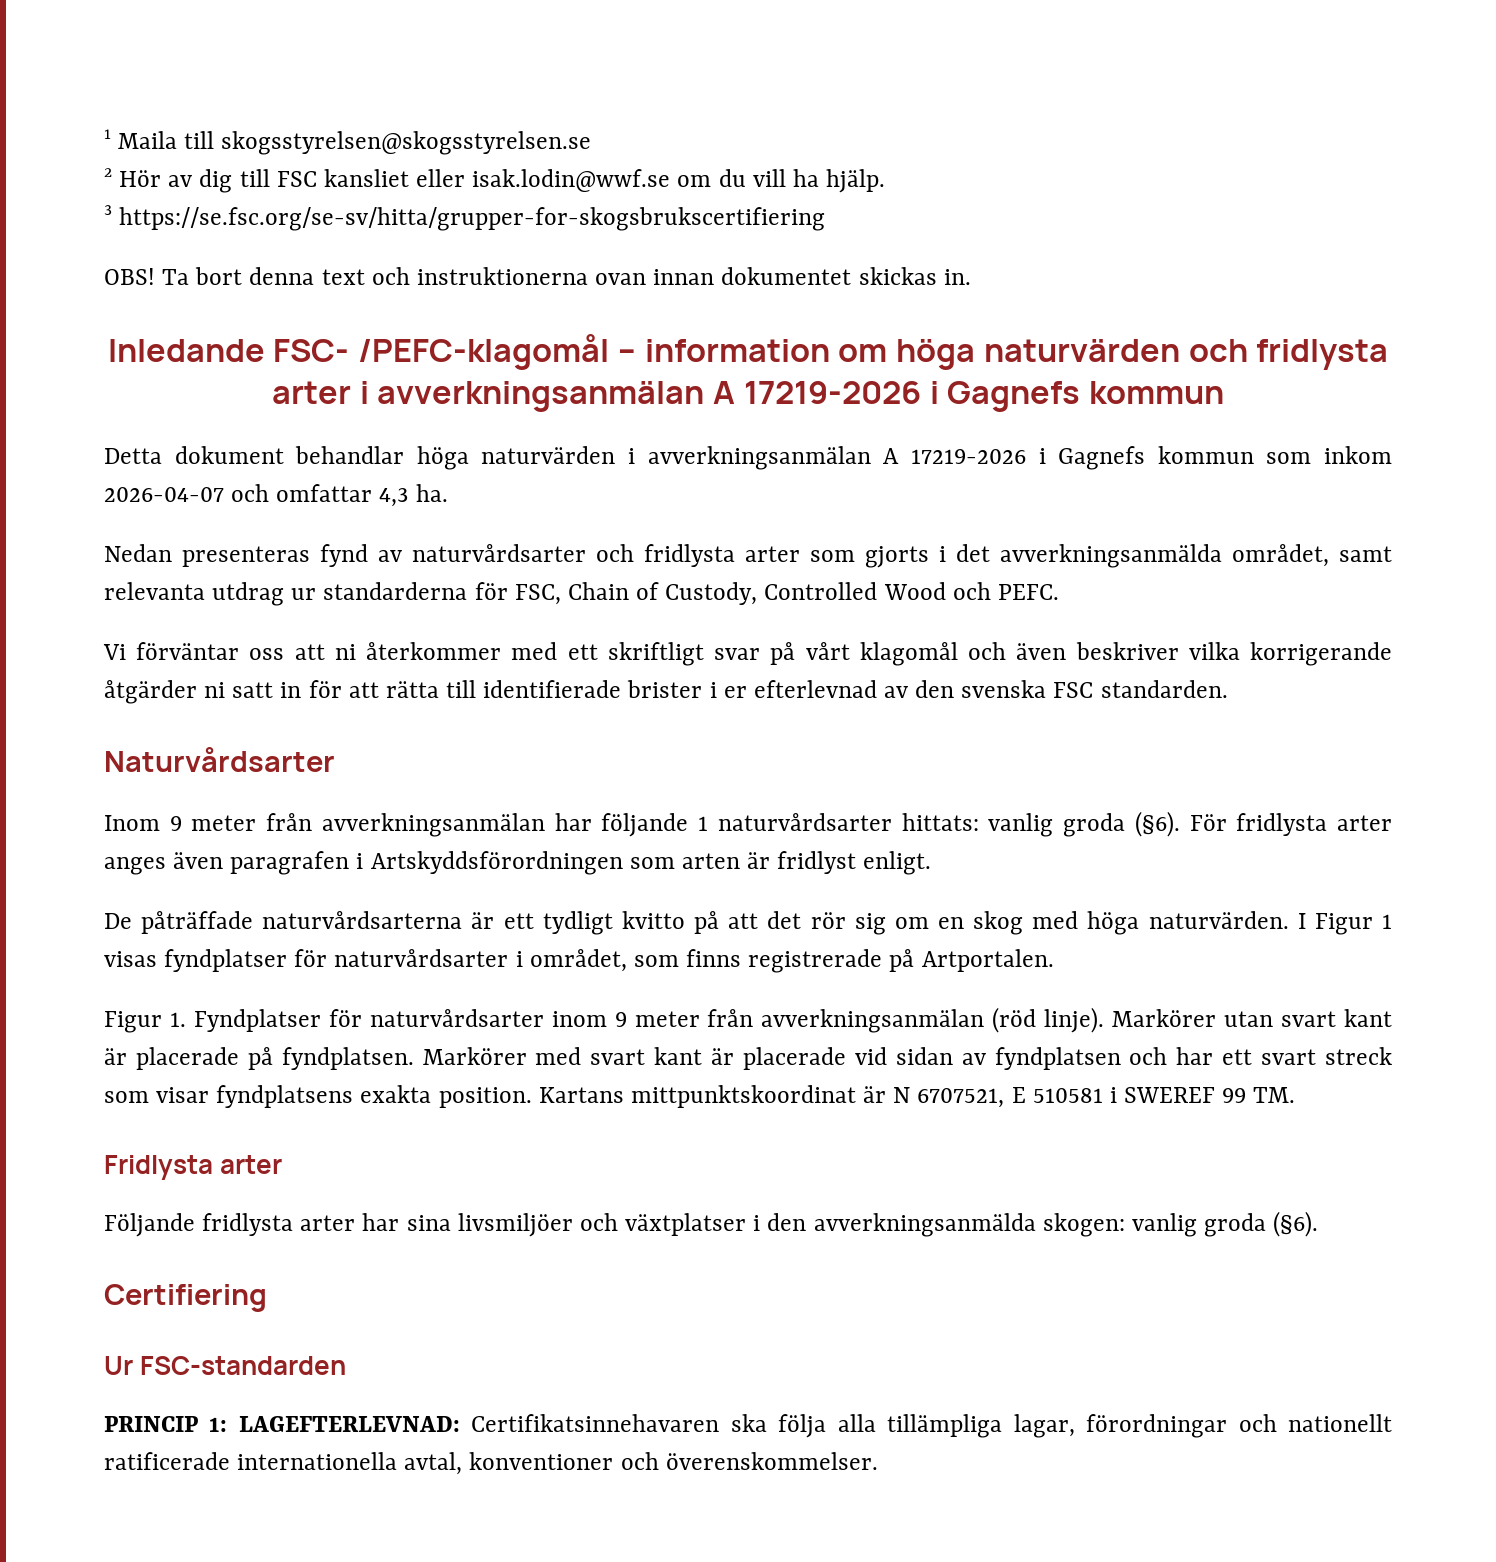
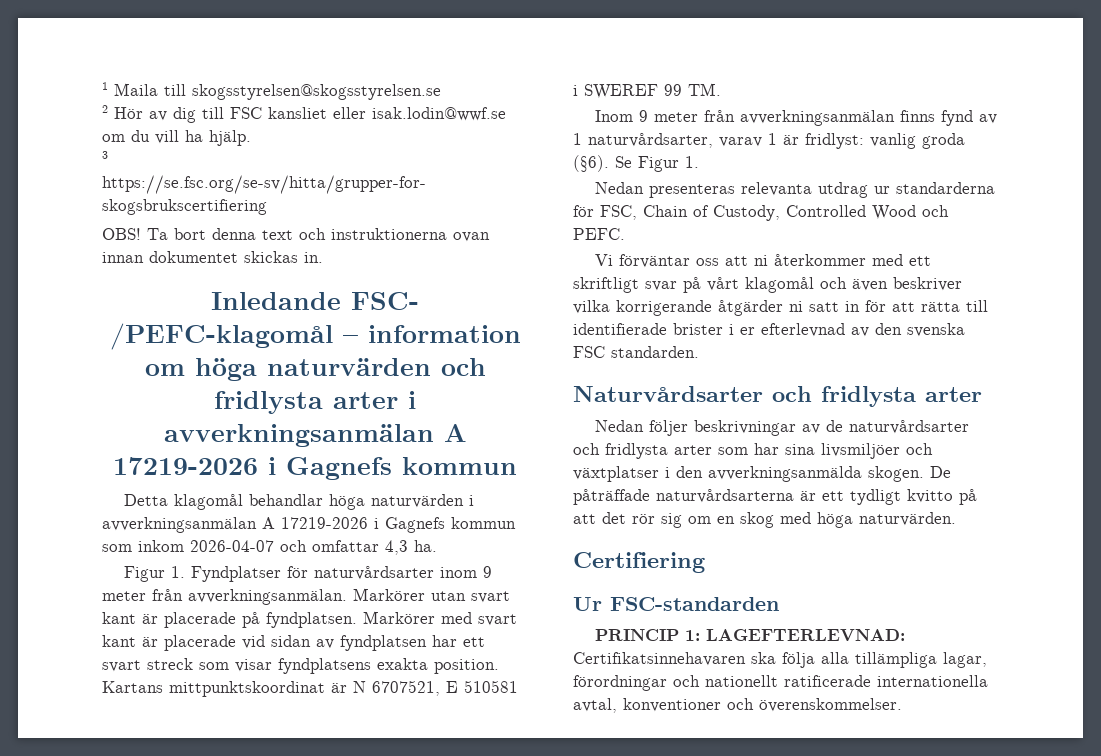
- Detta dokument behandlar höga naturvärden i avverkningsanmälan A 17219-2026 i Gagnefs kommun som inkom 2026-04-07 och omfattar 4,3 ha.
+ Detta klagomål behandlar höga naturvärden i avverkningsanmälan A 17219-2026 i Gagnefs kommun som inkom 2026-04-07 och omfattar 4,3 ha.
- Nedan presenteras fynd av naturvårdsarter och fridlysta arter som gjorts i det avverkningsanmälda området, samt relevanta utdrag ur standarderna för FSC, Chain of Custody, Controlled Wood och PEFC.
+ Figur 1. Fyndplatser för naturvårdsarter inom 9 meter från avverkningsanmälan. Markörer utan svart kant är placerade på fyndplatsen. Markörer med svart kant är placerade vid sidan av fyndplatsen har ett svart streck som visar fyndplatsens exakta position. Kartans mittpunktskoordinat är N 6707521, E 510581 i SWEREF 99 TM.
+ Inom 9 meter från avverkningsanmälan finns fynd av 1 naturvårdsarter, varav 1 är fridlyst: vanlig groda (§6). Se Figur 1.
+ Nedan presenteras relevanta utdrag ur standarderna för FSC, Chain of Custody, Controlled Wood och PEFC.
- Naturvårdsarter
- Inom 9 meter från avverkningsanmälan har följande 1 naturvårdsarter hittats: vanlig groda (§6). För fridlysta arter anges även paragrafen i Artskyddsförordningen som arten är fridlyst enligt.
- De påträffade naturvårdsarterna är ett tydligt kvitto på att det rör sig om en skog med höga naturvärden. I Figur 1 visas fyndplatser för naturvårdsarter i området, som finns registrerade på Artportalen.
- Figur 1. Fyndplatser för naturvårdsarter inom 9 meter från avverkningsanmälan (röd linje). Markörer utan svart kant är placerade på fyndplatsen. Markörer med svart kant är placerade vid sidan av fyndplatsen och har ett svart streck som visar fyndplatsens exakta position. Kartans mittpunktskoordinat är N 6707521, E 510581 i SWEREF 99 TM.
- Fridlysta arter
- Följande fridlysta arter har sina livsmiljöer och växtplatser i den avverkningsanmälda skogen: vanlig groda (§6).
+ Naturvårdsarter och fridlysta arter
+ Nedan följer beskrivningar av de naturvårdsarter och fridlysta arter som har sina livsmiljöer och växtplatser i den avverkningsanmälda skogen. De påträffade naturvårdsarterna är ett tydligt kvitto på att det rör sig om en skog med höga naturvärden.

